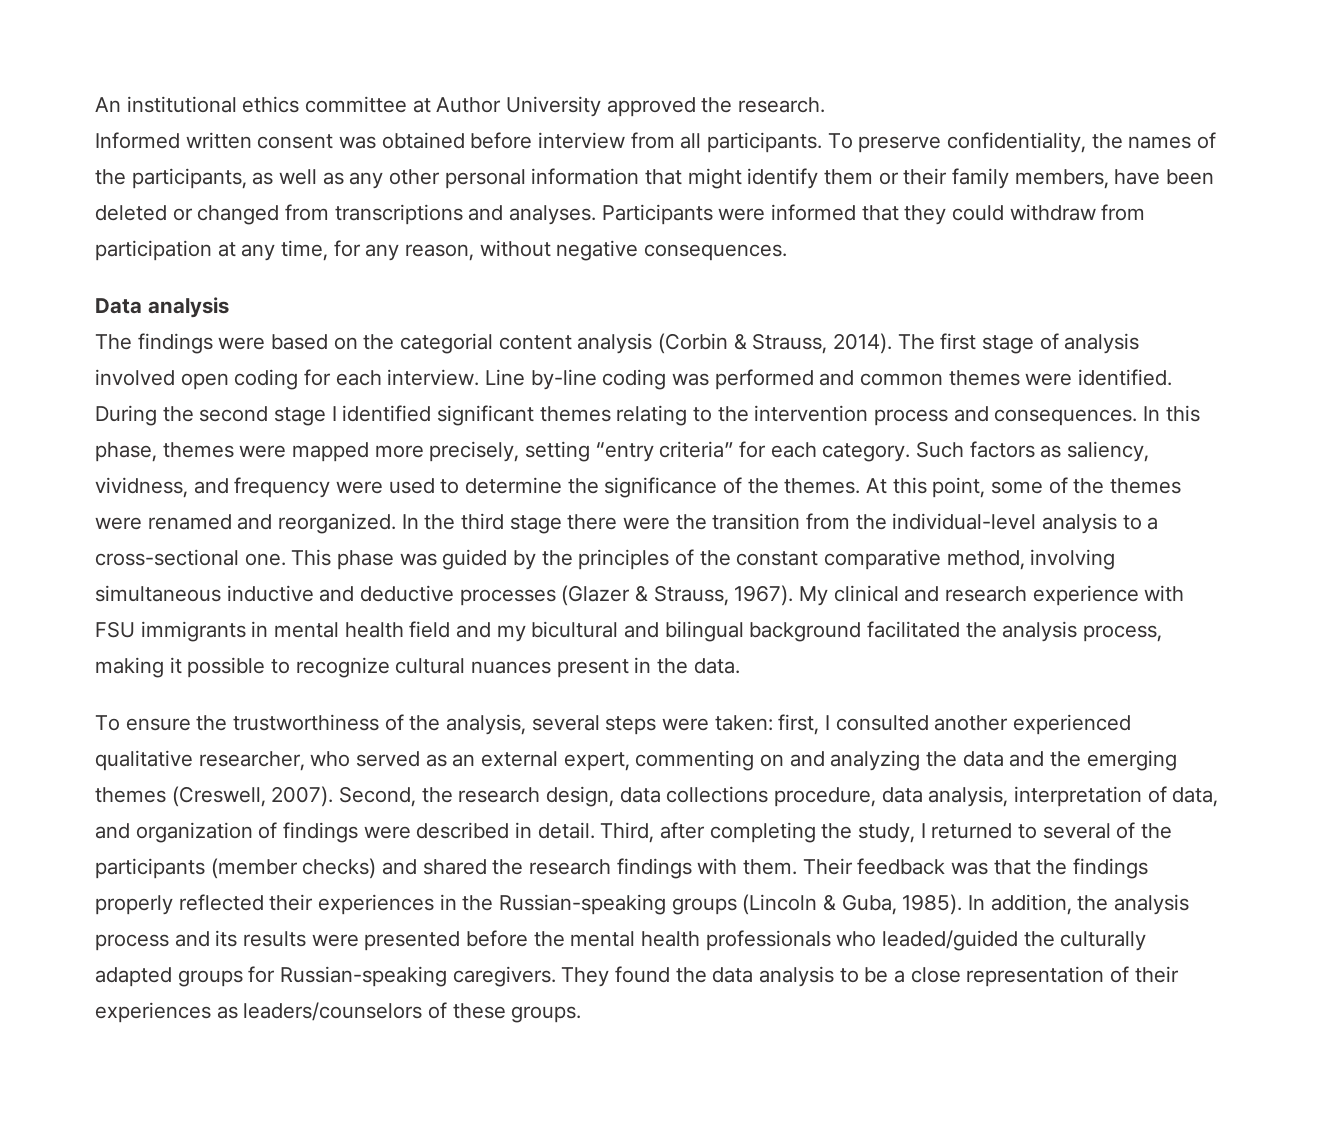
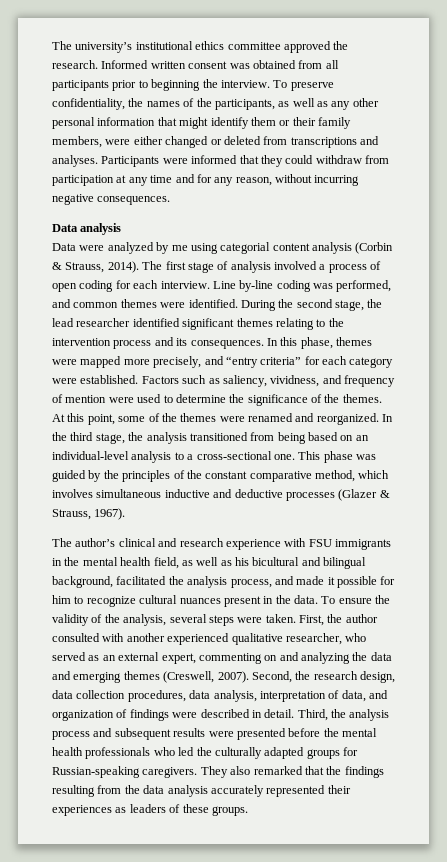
- An institutional ethics committee at Author University approved the research.
- Informed written consent was obtained before interview from all participants.
+ The university’s institutional ethics committee approved the research. Informed written consent was obtained from all participants prior to beginning the interview.
- To preserve confidentiality, the names of the participants, as well as any other personal information that might identify them or their family members, have been deleted or changed from transcriptions and analyses.
+ To preserve confidentiality, the names of the participants, as well as any other personal information that might identify them or their family members, were either changed or deleted from transcriptions and analyses.
- Participants were informed that they could withdraw from participation at any time, for any reason, without negative consequences.
+ Participants were informed that they could withdraw from participation at any time and for any reason, without incurring negative consequences.
- The findings were based on the categorial content analysis (Corbin & Strauss, 2014).
+ Data were analyzed by me using categorial content analysis (Corbin & Strauss, 2014).
- The first stage of analysis involved open coding for each interview.
+ The first stage of analysis involved a process of open coding for each interview.
- Line by-line coding was performed and common themes were identified.
+ Line by-line coding was performed, and common themes were identified.
- During the second stage I identified significant themes relating to the intervention process and consequences.
+ During the second stage, the lead researcher identified significant themes relating to the intervention process and its consequences.
- In this phase, themes were mapped more precisely, setting “entry criteria” for each category. Such factors as saliency, vividness, and frequency were used to determine the significance of the themes.
+ In this phase, themes were mapped more precisely, and “entry criteria” for each category were established. Factors such as saliency, vividness, and frequency of mention were used to determine the significance of the themes.
- In the third stage there were the transition from the individual-level analysis to a cross-sectional one.
+ In the third stage, the analysis transitioned from being based on an individual-level analysis to a cross-sectional one.
- This phase was guided by the principles of the constant comparative method, involving simultaneous inductive and deductive processes (Glazer & Strauss, 1967). My clinical and research experience with FSU immigrants in mental health field and my bicultural and bilingual background facilitated the analysis process, making it possible to recognize cultural nuances present in the data.
- To ensure the trustworthiness of the analysis, several steps were taken: first, I consulted another experienced qualitative researcher, who served as an external expert, commenting on and analyzing the data and the emerging themes (Creswell, 2007).
+ This phase was guided by the principles of the constant comparative method, which involves simultaneous inductive and deductive processes (Glazer & Strauss, 1967).
+ The author’s clinical and research experience with FSU immigrants in the mental health field, as well as his bicultural and bilingual background, facilitated the analysis process, and made it possible for him to recognize cultural nuances present in the data. To ensure the validity of the analysis, several steps were taken. First, the author consulted with another experienced qualitative researcher, who served as an external expert, commenting on and analyzing the data and emerging themes (Creswell, 2007).
- Second, the research design, data collections procedure, data analysis, interpretation of data, and organization of findings were described in detail.
+ Second, the research design, data collection procedures, data analysis, interpretation of data, and organization of findings were described in detail.
- Third, after completing the study, I returned to several of the participants (member checks) and shared the research findings with them. Their feedback was that the findings properly reflected their experiences in the Russian-speaking groups (Lincoln & Guba, 1985). In addition, the analysis process and its results were presented before the mental health professionals who leaded/guided the culturally adapted groups for Russian-speaking caregivers.
+ Third, the analysis process and subsequent results were presented before the mental health professionals who led the culturally adapted groups for Russian-speaking caregivers.
- They found the data analysis to be a close representation of their experiences as leaders/counselors of these groups.
+ They also remarked that the findings resulting from the data analysis accurately represented their experiences as leaders of these groups.

